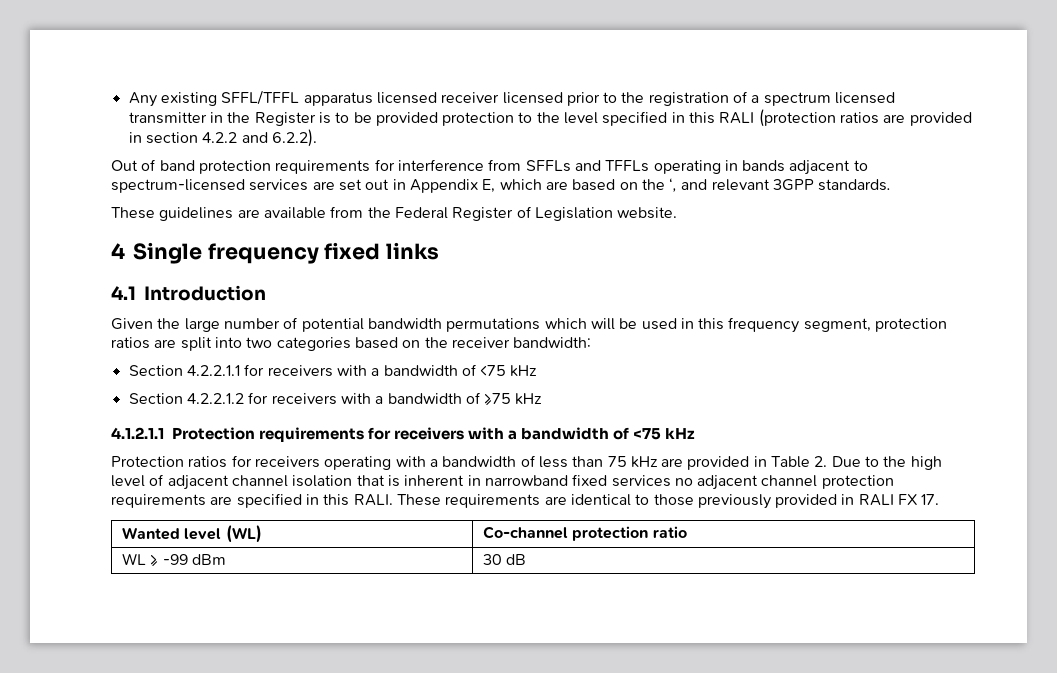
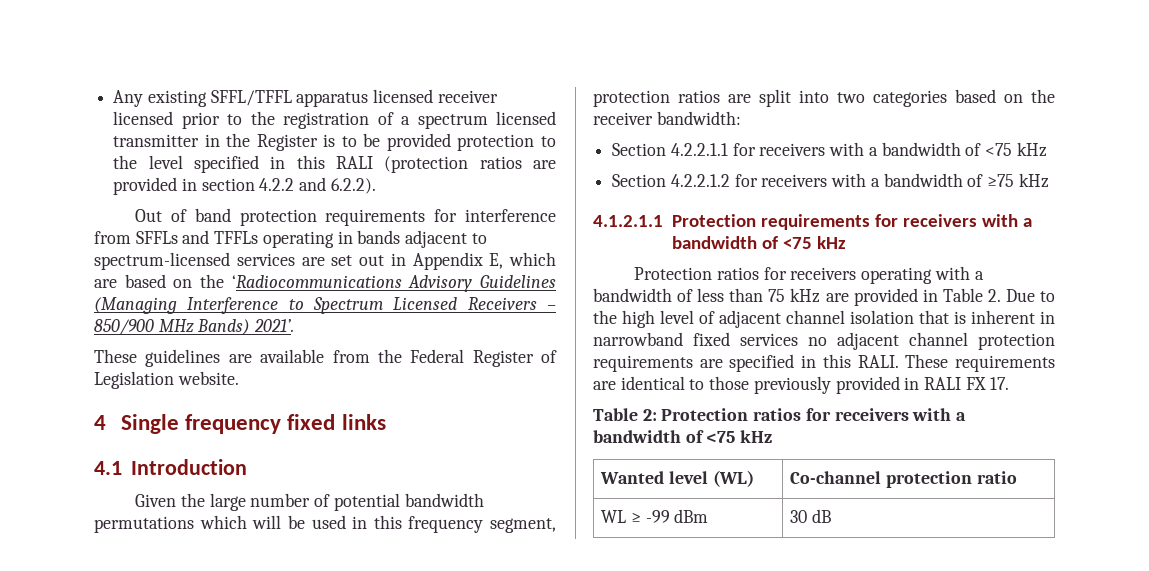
- Out of band protection requirements for interference from SFFLs and TFFLs operating in bands adjacent to spectrum-licensed services are set out in Appendix E, which are based on the ‘, and relevant 3GPP standards.
+ Out of band protection requirements for interference from SFFLs and TFFLs operating in bands adjacent to spectrum-licensed services are set out in Appendix E, which are based on the ‘Radiocommunications Advisory Guidelines (Managing Interference to Spectrum Licensed Receivers – 850/900 MHz Bands) 2021’.
+ Table 2: Protection ratios for receivers with a bandwidth of <75 kHz

